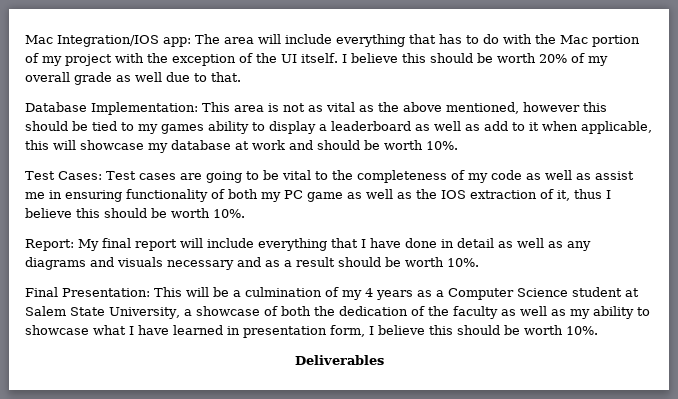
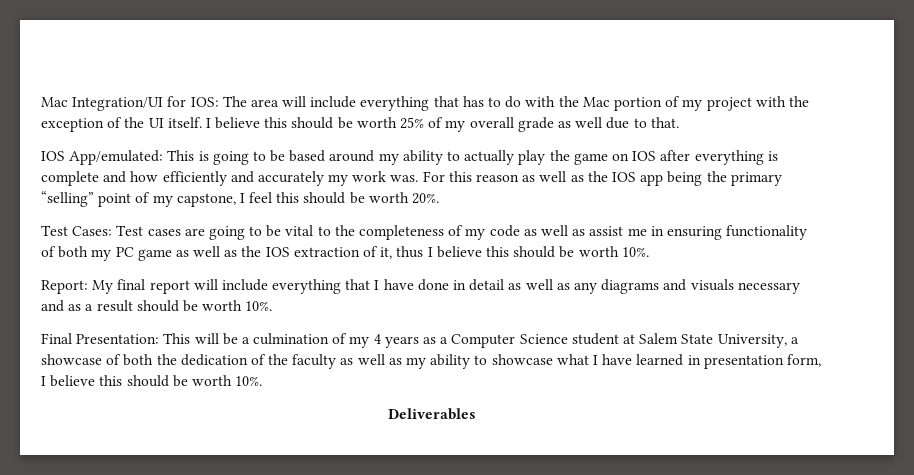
- Mac Integration/IOS app: The area will include everything that has to do with the Mac portion of my project with the exception of the UI itself.
+ Mac Integration/UI for IOS: The area will include everything that has to do with the Mac portion of my project with the exception of the UI itself.
- I believe this should be worth 20% of my overall grade as well due to that.
+ I believe this should be worth 25% of my overall grade as well due to that.
- Database Implementation: This area is not as vital as the above mentioned, however this should be tied to my games ability to display a leaderboard as well as add to it when applicable, this will showcase my database at work and should be worth 10%.
+ IOS App/emulated: This is going to be based around my ability to actually play the game on IOS after everything is complete and how efficiently and accurately my work was. For this reason as well as the IOS app being the primary “selling” point of my capstone, I feel this should be worth 20%.

